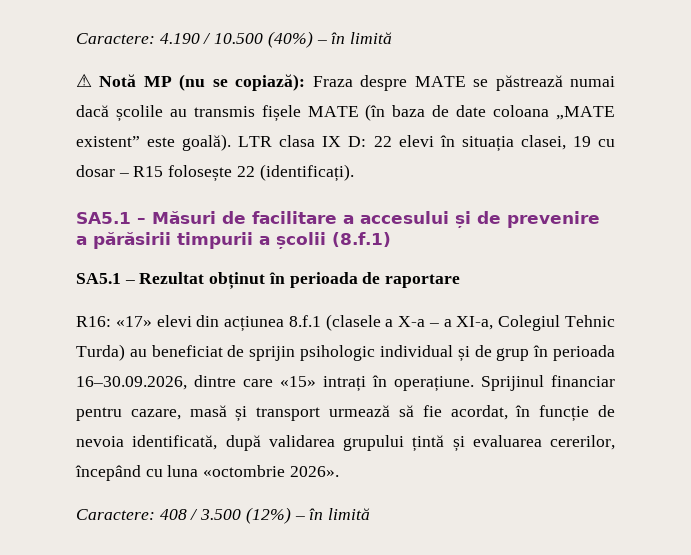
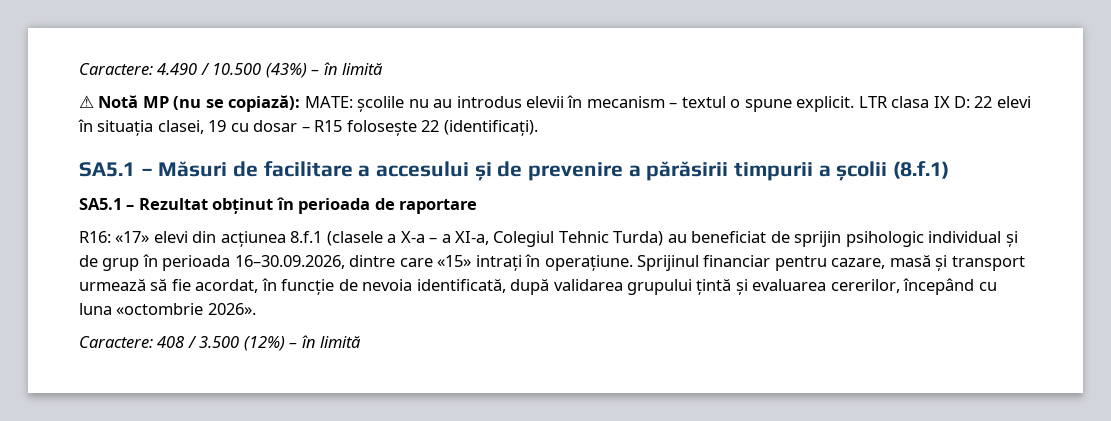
- Caractere: 4.190 / 10.500 (40%) – în limită
+ Caractere: 4.490 / 10.500 (43%) – în limită
- ⚠ Notă MP (nu se copiază): Fraza despre MATE se păstrează numai dacă școlile au transmis fișele MATE (în baza de date coloana „MATE existent” este goală).
+ ⚠ Notă MP (nu se copiază): MATE: școlile nu au introdus elevii în mecanism – textul o spune explicit.

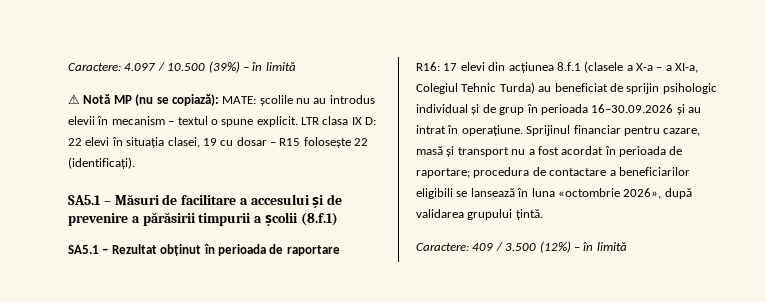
- Caractere: 4.490 / 10.500 (43%) – în limită
+ Caractere: 4.097 / 10.500 (39%) – în limită
- R16: «17» elevi din acțiunea 8.f.1 (clasele a X-a – a XI-a, Colegiul Tehnic Turda) au beneficiat de sprijin psihologic individual și de grup în perioada 16–30.09.2026, dintre care «15» intrați în operațiune.
+ R16: 17 elevi din acțiunea 8.f.1 (clasele a X-a – a XI-a, Colegiul Tehnic Turda) au beneficiat de sprijin psihologic individual și de grup în perioada 16–30.09.2026 și au intrat în operațiune.
- Sprijinul financiar pentru cazare, masă și transport urmează să fie acordat, în funcție de nevoia identificată, după validarea grupului țintă și evaluarea cererilor, începând cu luna «octombrie 2026».
- Caractere: 408 / 3.500 (12%) – în limită
+ Sprijinul financiar pentru cazare, masă și transport nu a fost acordat în perioada de raportare; procedura de contactare a beneficiarilor eligibili se lansează în luna «octombrie 2026», după validarea grupului țintă.
+ Caractere: 409 / 3.500 (12%) – în limită

